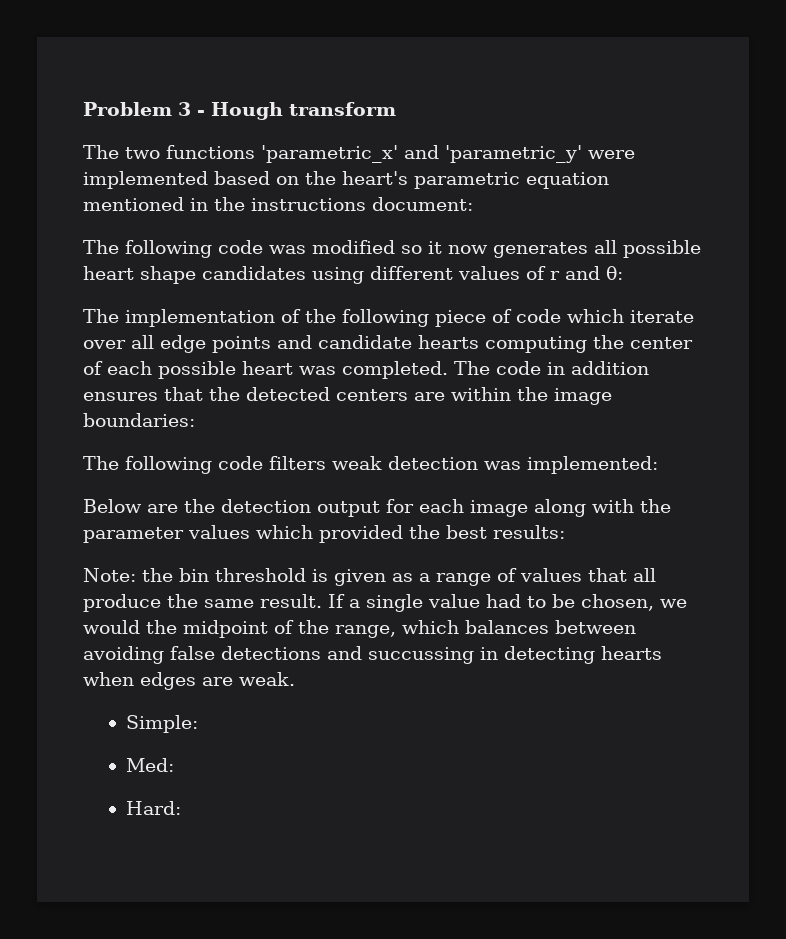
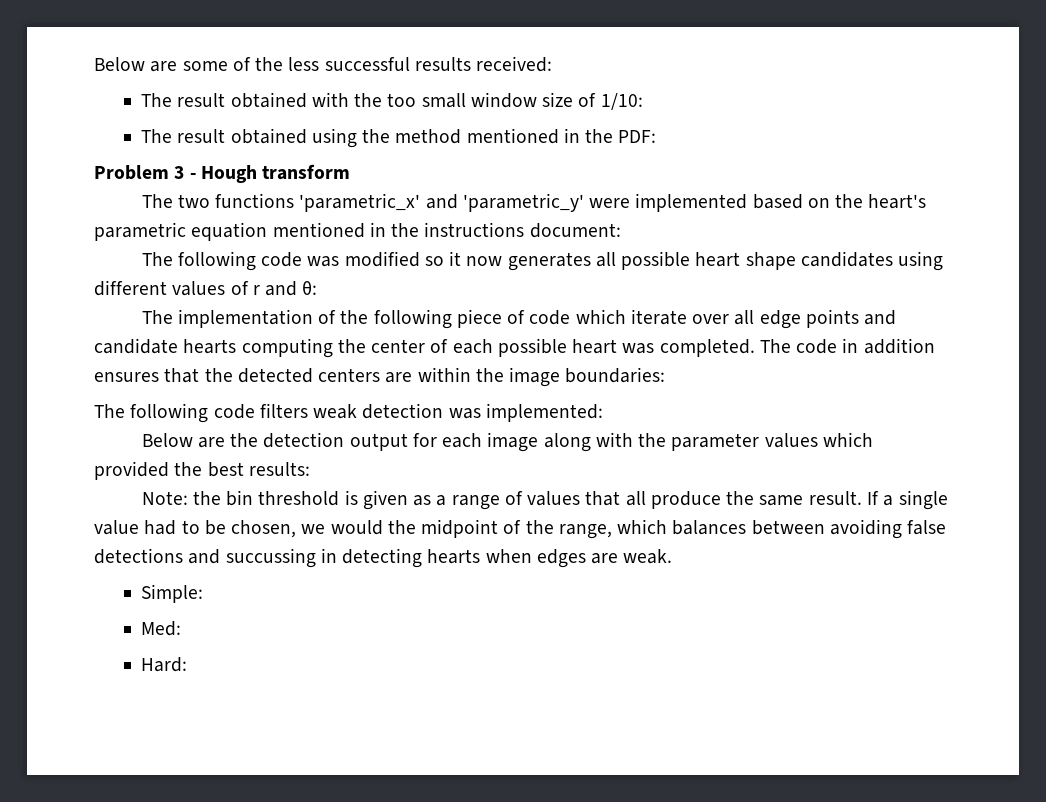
+ Below are some of the less successful results received:
+ The result obtained with the too small window size of 1/10:
+ The result obtained using the method mentioned in the PDF:

